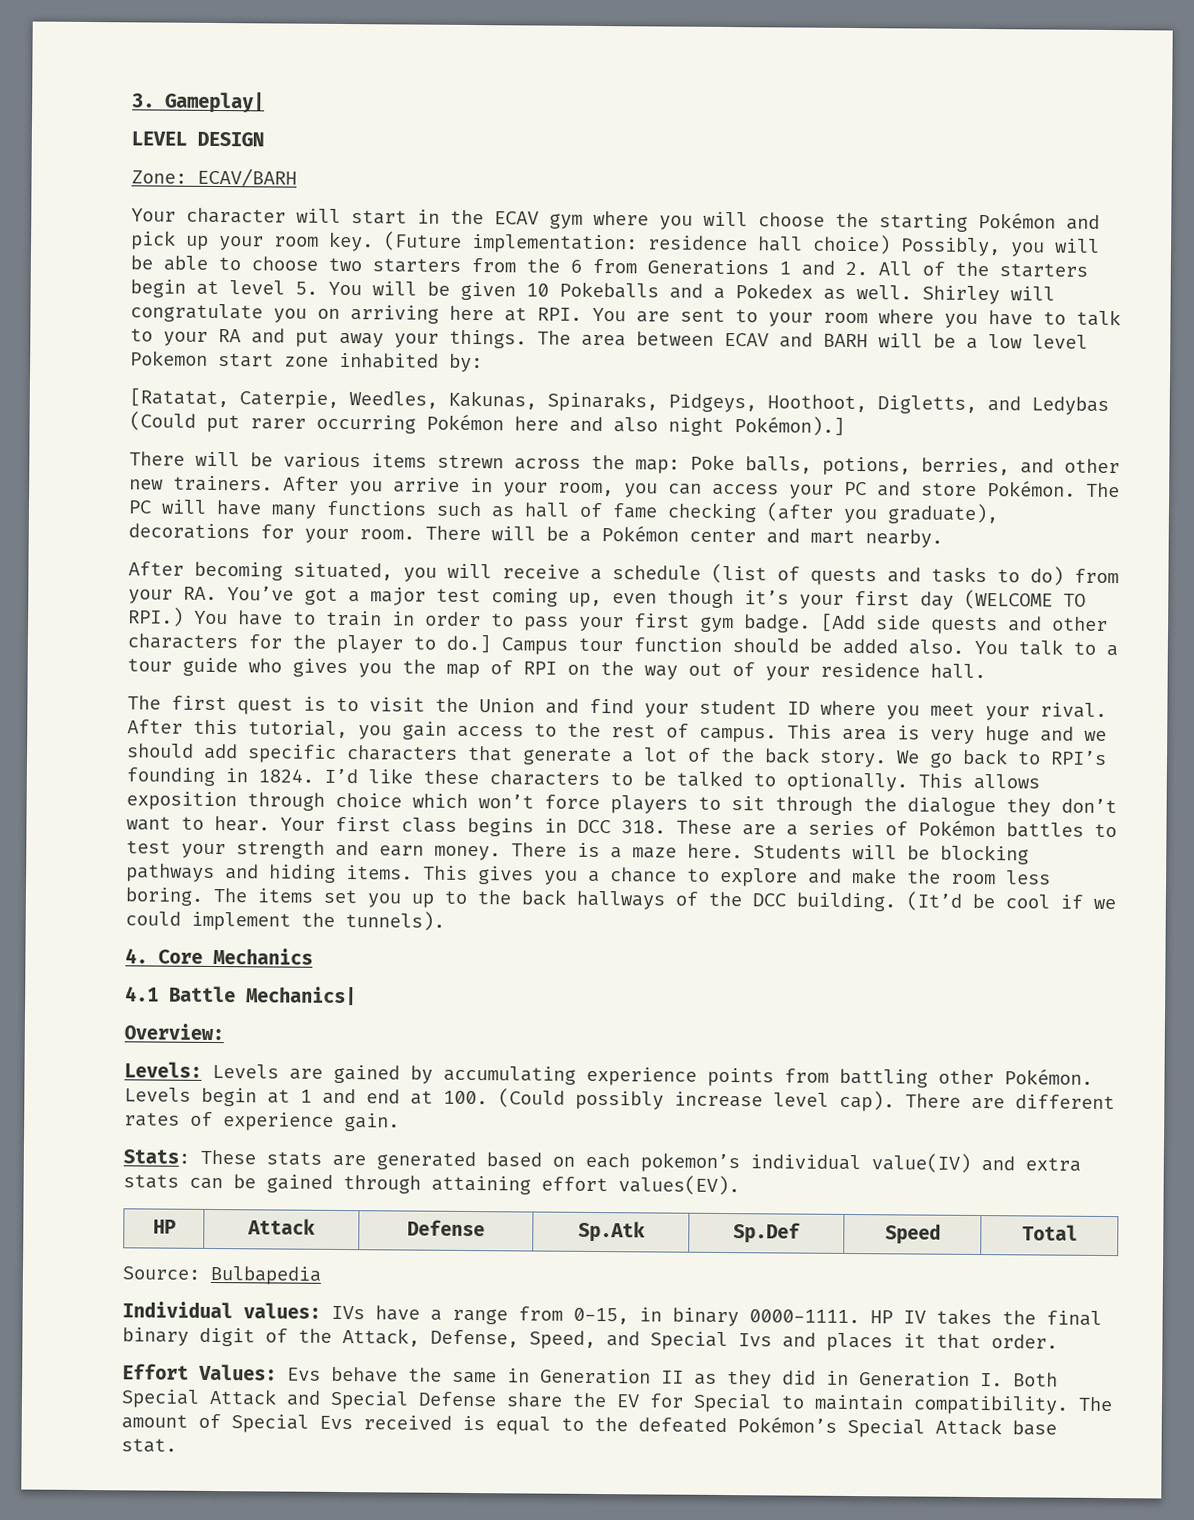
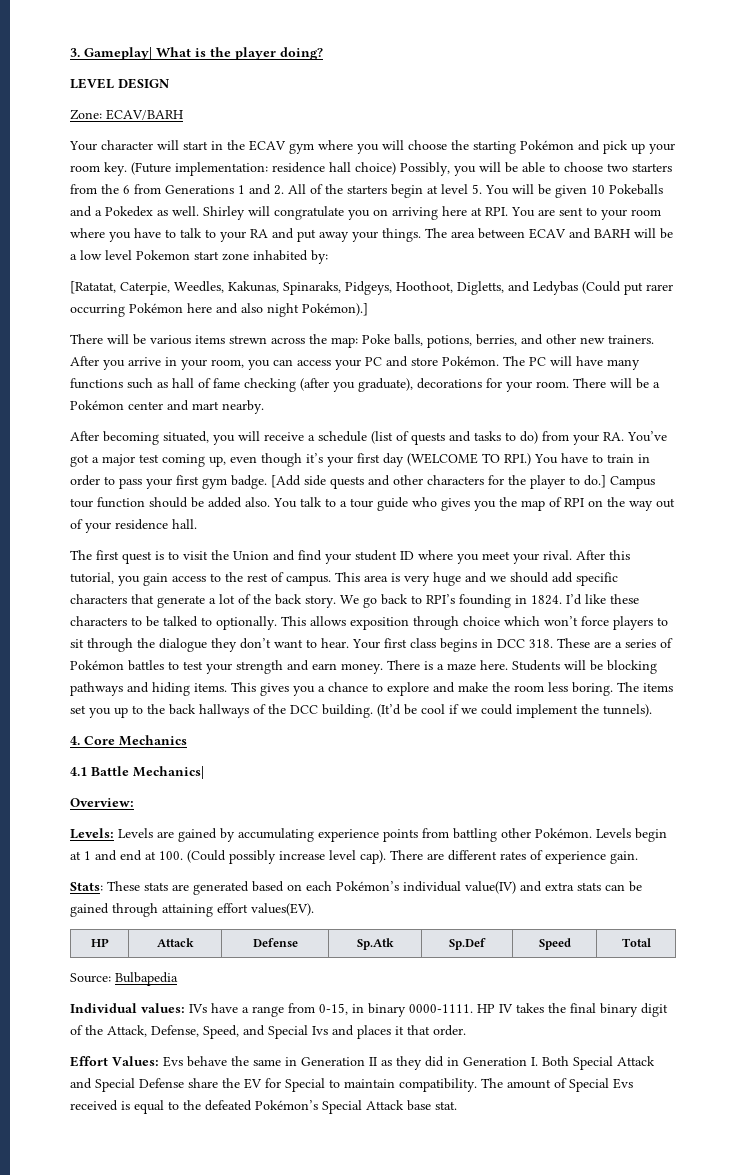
- 3. Gameplay|
+ 3. Gameplay| What is the player doing?
- Stats: These stats are generated based on each pokemon’s individual value(IV) and extra stats can be gained through attaining effort values(EV).
+ Stats: These stats are generated based on each Pokémon’s individual value(IV) and extra stats can be gained through attaining effort values(EV).

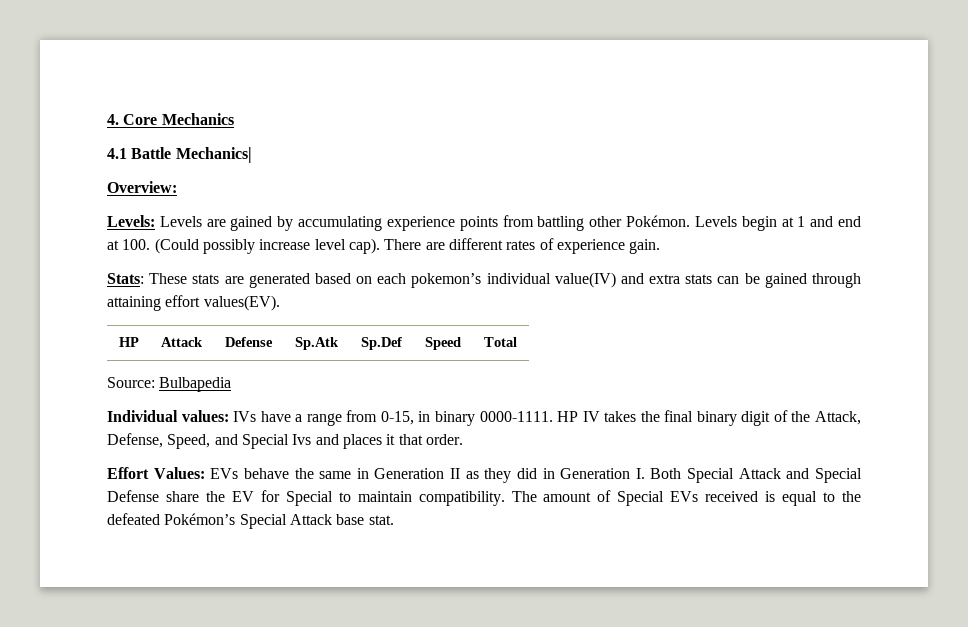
- 3. Gameplay| What is the player doing?
- LEVEL DESIGN
- Zone: ECAV/BARH
- Your character will start in the ECAV gym where you will choose the starting Pokémon and pick up your room key. (Future implementation: residence hall choice) Possibly, you will be able to choose two starters from the 6 from Generations 1 and 2. All of the starters begin at level 5. You will be given 10 Pokeballs and a Pokedex as well. Shirley will congratulate you on arriving here at RPI. You are sent to your room where you have to talk to your RA and put away your things. The area between ECAV and BARH will be a low level Pokemon start zone inhabited by:
- [Ratatat, Caterpie, Weedles, Kakunas, Spinaraks, Pidgeys, Hoothoot, Digletts, and Ledybas (Could put rarer occurring Pokémon here and also night Pokémon).]
- There will be various items strewn across the map: Poke balls, potions, berries, and other new trainers. After you arrive in your room, you can access your PC and store Pokémon. The PC will have many functions such as hall of fame checking (after you graduate), decorations for your room. There will be a Pokémon center and mart nearby.
- After becoming situated, you will receive a schedule (list of quests and tasks to do) from your RA. You’ve got a major test coming up, even though it’s your first day (WELCOME TO RPI.) You have to train in order to pass your first gym badge. [Add side quests and other characters for the player to do.] Campus tour function should be added also. You talk to a tour guide who gives you the map of RPI on the way out of your residence hall.
- The first quest is to visit the Union and find your student ID where you meet your rival. After this tutorial, you gain access to the rest of campus. This area is very huge and we should add specific characters that generate a lot of the back story. We go back to RPI’s founding in 1824. I’d like these characters to be talked to optionally. This allows exposition through choice which won’t force players to sit through the dialogue they don’t want to hear. Your first class begins in DCC 318. These are a series of Pokémon battles to test your strength and earn money. There is a maze here. Students will be blocking pathways and hiding items. This gives you a chance to explore and make the room less boring. The items set you up to the back hallways of the DCC building. (It’d be cool if we could implement the tunnels).
- Stats: These stats are generated based on each Pokémon’s individual value(IV) and extra stats can be gained through attaining effort values(EV).
+ Stats: These stats are generated based on each pokemon’s individual value(IV) and extra stats can be gained through attaining effort values(EV).
- Effort Values: Evs behave the same in Generation II as they did in Generation I. Both Special Attack and Special Defense share the EV for Special to maintain compatibility.
+ Effort Values: EVs behave the same in Generation II as they did in Generation I. Both Special Attack and Special Defense share the EV for Special to maintain compatibility.
- The amount of Special Evs received is equal to the defeated Pokémon’s Special Attack base stat.
+ The amount of Special EVs received is equal to the defeated Pokémon’s Special Attack base stat.

